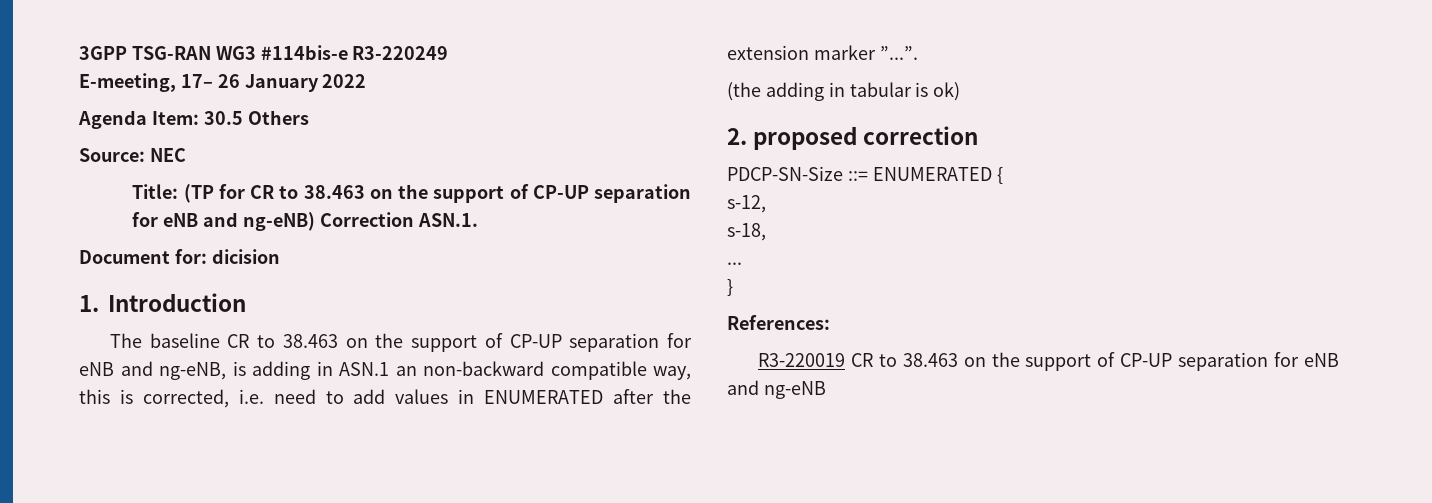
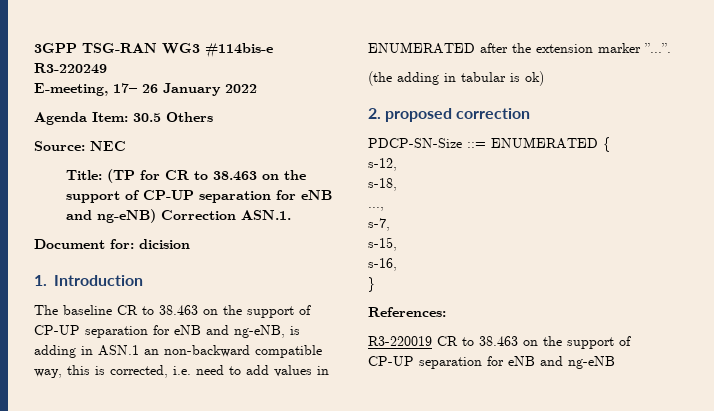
- ...
+ ...,
+ s-7,
+ s-15,
+ s-16,

